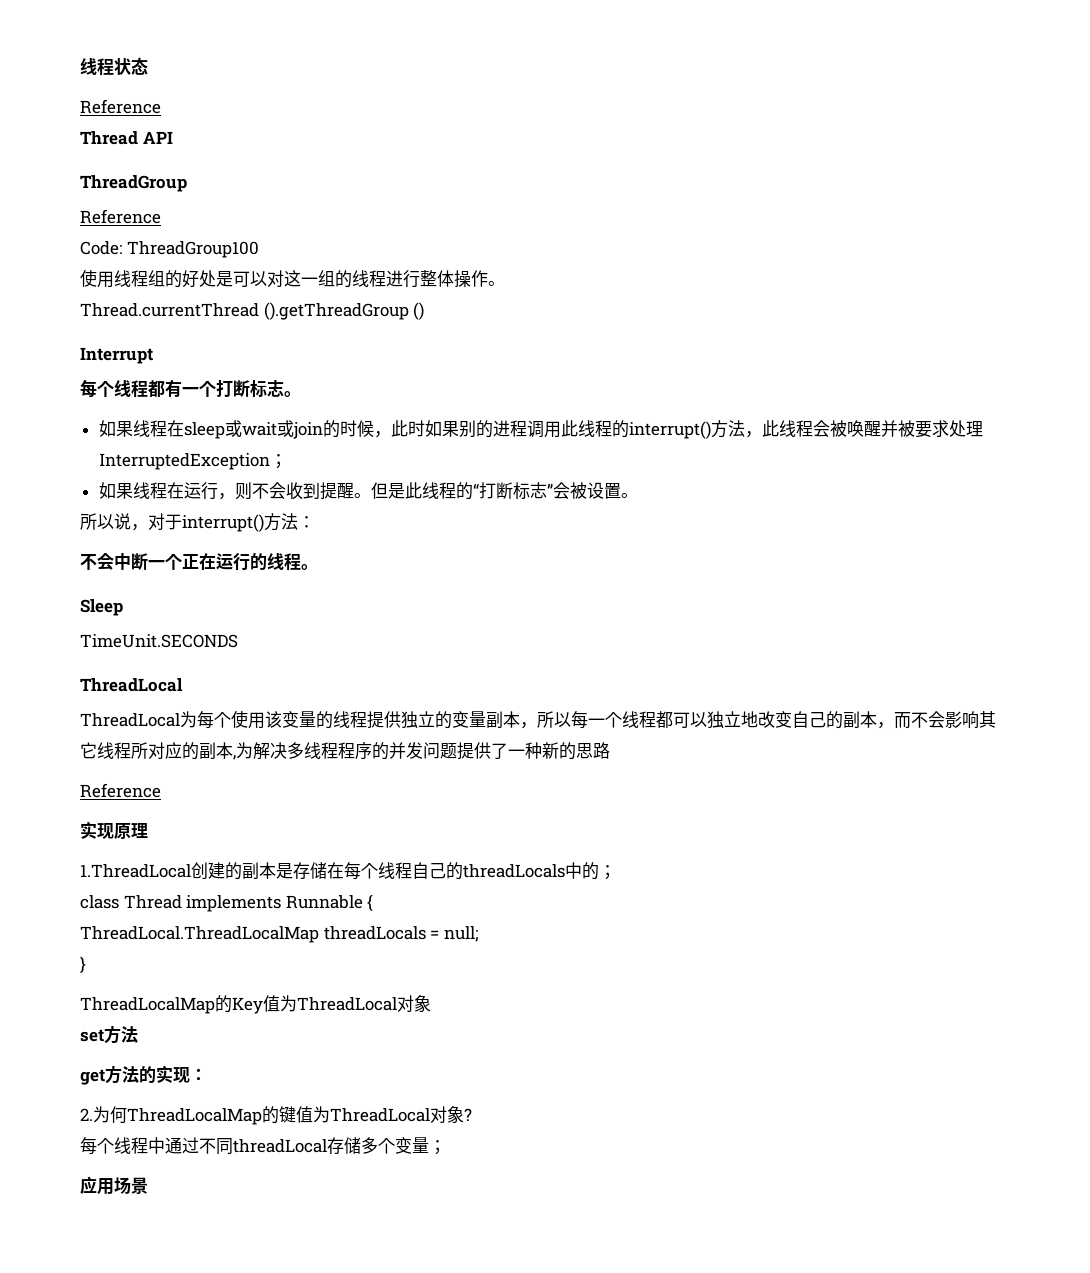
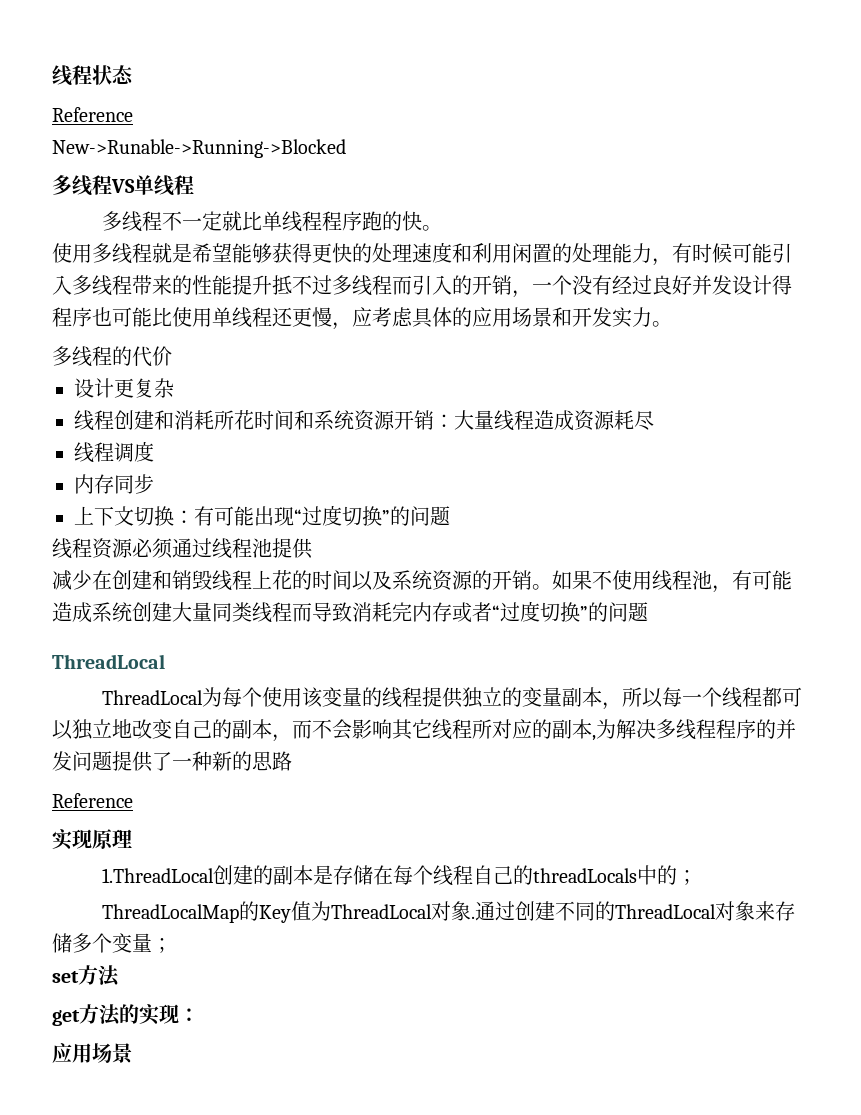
- Thread API
- ThreadGroup
- Reference
- Code: ThreadGroup100
- 使用线程组的好处是可以对这一组的线程进行整体操作。
- Thread.currentThread ().getThreadGroup ()
- Interrupt
- 每个线程都有一个打断标志。
- 如果线程在sleep或wait或join的时候，此时如果别的进程调用此线程的interrupt()方法，此线程会被唤醒并被要求处理InterruptedException；
- 如果线程在运行，则不会收到提醒。但是此线程的“打断标志”会被设置。
- 所以说，对于interrupt()方法：
- 不会中断一个正在运行的线程。
- Sleep
- TimeUnit.SECONDS
+ New->Runable->Running->Blocked
+ 多线程VS单线程
+ 多线程不一定就比单线程程序跑的快。
+ 使用多线程就是希望能够获得更快的处理速度和利用闲置的处理能力，有时候可能引入多线程带来的性能提升抵不过多线程而引入的开销，一个没有经过良好并发设计得程序也可能比使用单线程还更慢，应考虑具体的应用场景和开发实力。
+ 多线程的代价
+ 设计更复杂
+ 线程创建和消耗所花时间和系统资源开销：大量线程造成资源耗尽
+ 线程调度
+ 内存同步
+ 上下文切换：有可能出现“过度切换”的问题
+ 线程资源必须通过线程池提供
+ 减少在创建和销毁线程上花的时间以及系统资源的开销。如果不使用线程池，有可能造成系统创建大量同类线程而导致消耗完内存或者“过度切换”的问题
- class Thread implements Runnable {
- ThreadLocal.ThreadLocalMap threadLocals = null;
- }
- ThreadLocalMap的Key值为ThreadLocal对象
+ ThreadLocalMap的Key值为ThreadLocal对象.通过创建不同的ThreadLocal对象来存储多个变量；
- 2.为何ThreadLocalMap的键值为ThreadLocal对象?
- 每个线程中通过不同threadLocal存储多个变量；

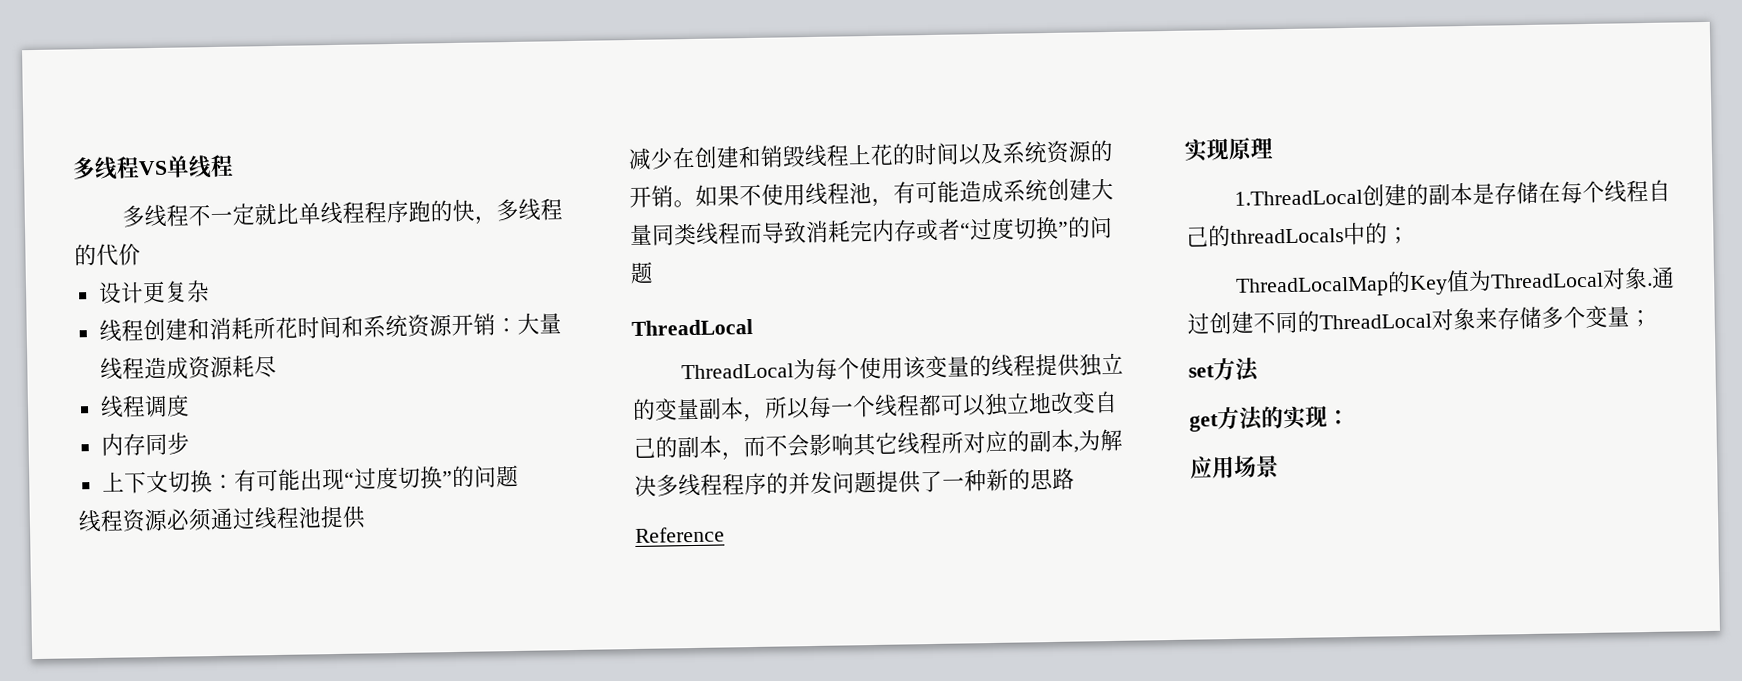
- 线程状态
- Reference
- New->Runable->Running->Blocked
- 多线程不一定就比单线程程序跑的快。
- 使用多线程就是希望能够获得更快的处理速度和利用闲置的处理能力，有时候可能引入多线程带来的性能提升抵不过多线程而引入的开销，一个没有经过良好并发设计得程序也可能比使用单线程还更慢，应考虑具体的应用场景和开发实力。
- 多线程的代价
+ 多线程不一定就比单线程程序跑的快，多线程的代价

